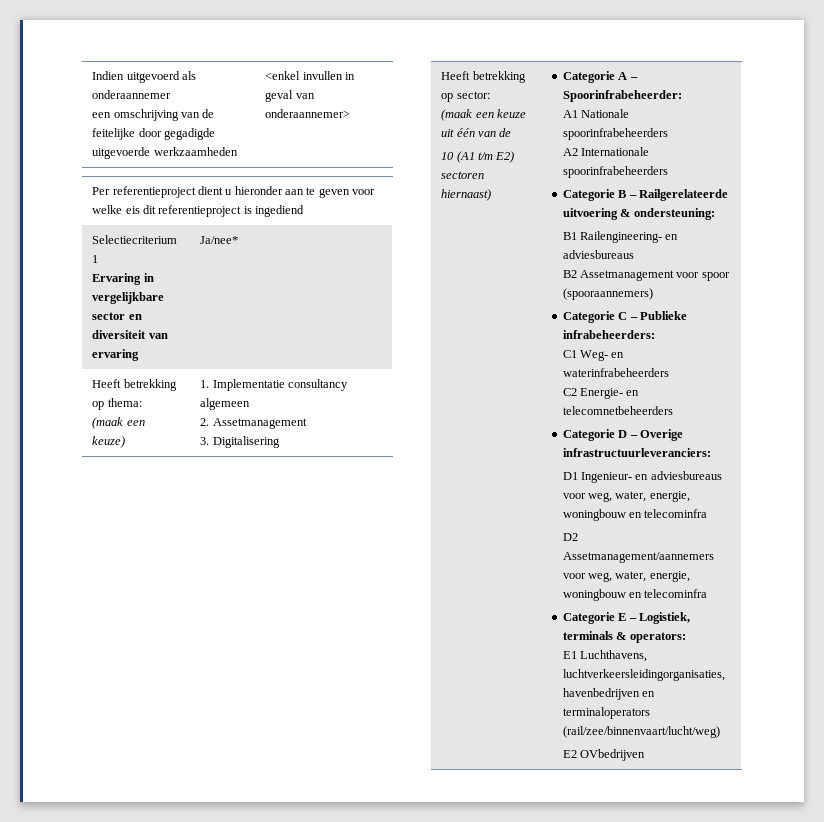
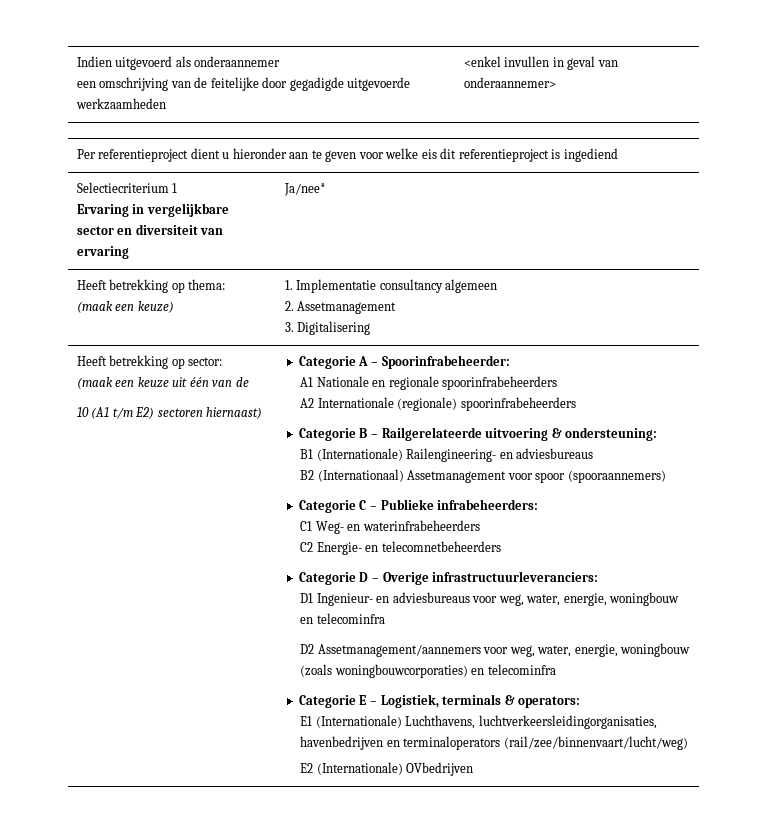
- A1 Nationale spoorinfrabeheerders
+ A1 Nationale en regionale spoorinfrabeheerders
- A2 Internationale spoorinfrabeheerders
+ A2 Internationale (regionale) spoorinfrabeheerders
- B1 Railengineering- en adviesbureaus
+ B1 (Internationale) Railengineering- en adviesbureaus
- B2 Assetmanagement voor spoor (spooraannemers)
+ B2 (Internationaal) Assetmanagement voor spoor (spooraannemers)
- D2 Assetmanagement/aannemers voor weg, water, energie, woningbouw en telecominfra
+ D2 Assetmanagement/aannemers voor weg, water, energie, woningbouw (zoals woningbouwcorporaties) en telecominfra
- E1 Luchthavens, luchtverkeersleidingorganisaties, havenbedrijven en terminaloperators (rail/zee/binnenvaart/lucht/weg)
+ E1 (Internationale) Luchthavens, luchtverkeersleidingorganisaties, havenbedrijven en terminaloperators (rail/zee/binnenvaart/lucht/weg)
- E2 OVbedrijven
+ E2 (Internationale) OVbedrijven

